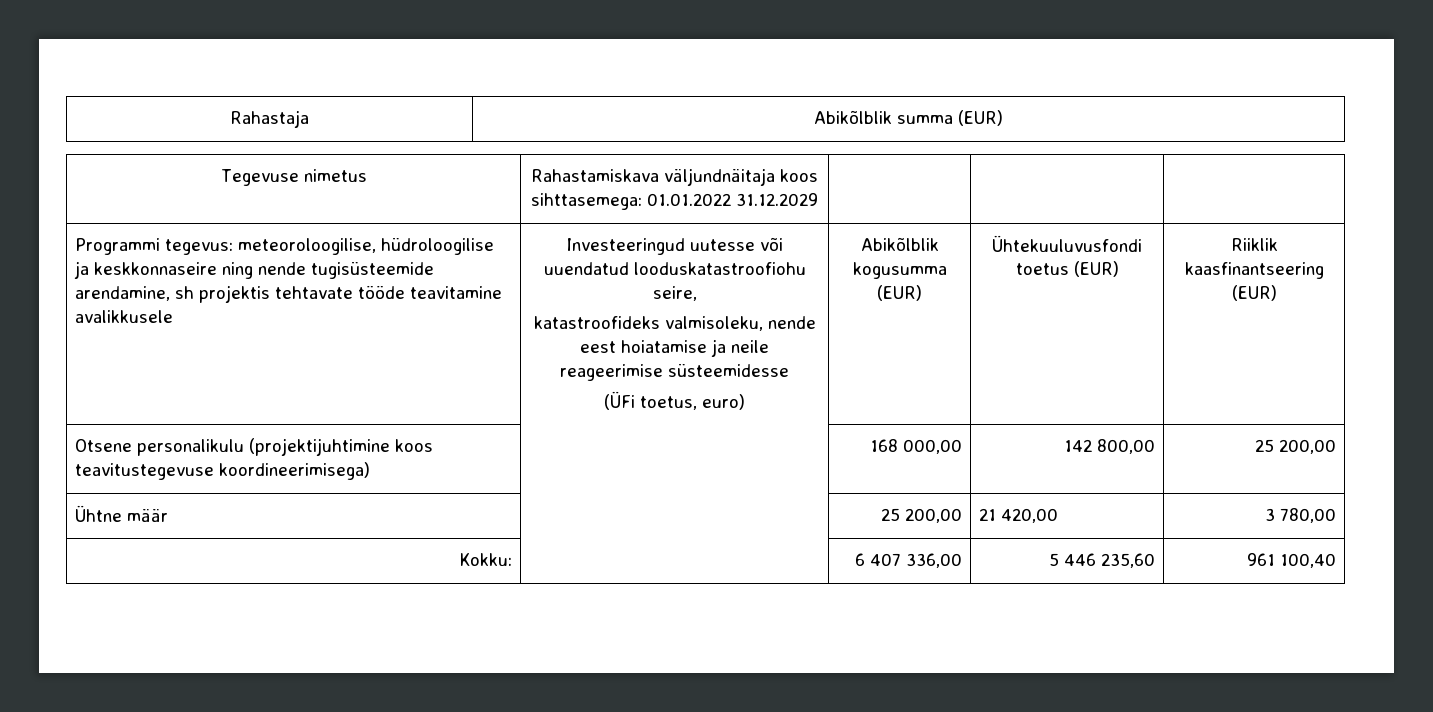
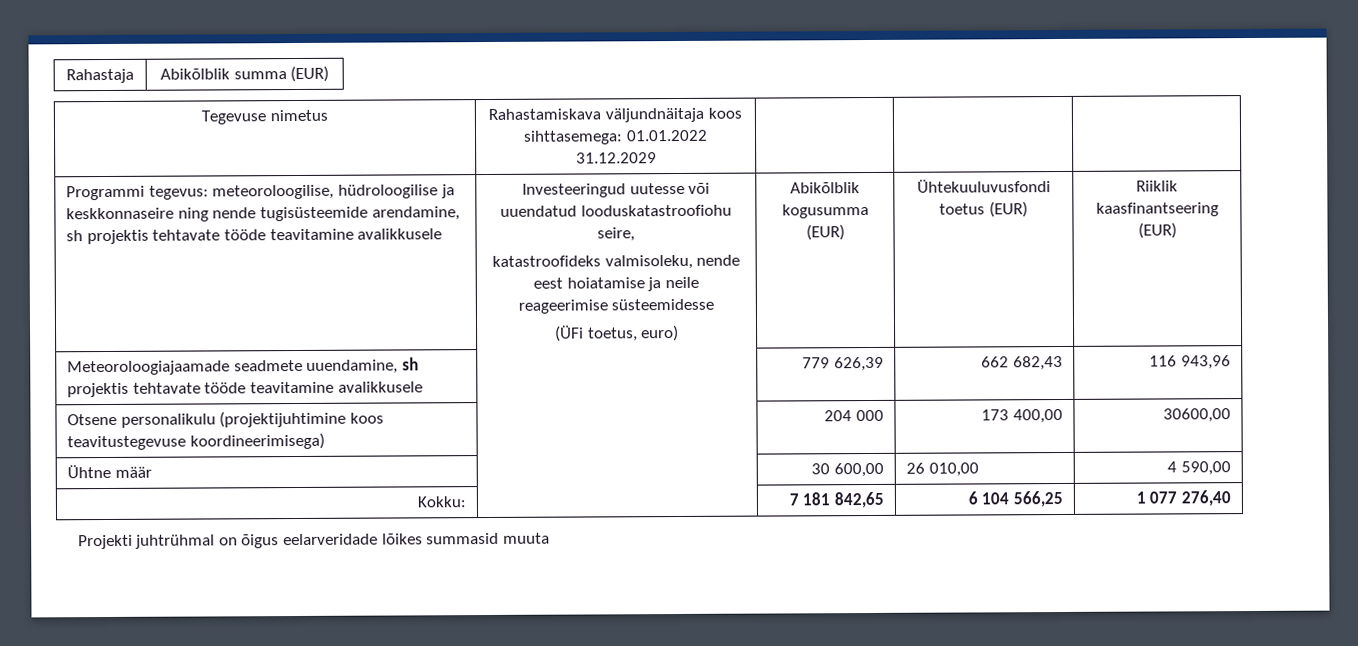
+ Meteoroloogiajaamade seadmete uuendamine, sh projektis tehtavate tööde teavitamine avalikkusele | | 779 626,39 | 662 682,43 | 116 943,96
- Otsene personalikulu (projektijuhtimine koos teavitustegevuse koordineerimisega) | | 168 000,00 | 142 800,00 | 25 200,00
- Ühtne määr | | 25 200,00 | 21 420,00 | 3 780,00
- Kokku: | | 6 407 336,00 | 5 446 235,60 | 961 100,40
+ Otsene personalikulu (projektijuhtimine koos teavitustegevuse koordineerimisega) | | 204 000 | 173 400,00 | 30600,00
+ Ühtne määr | | 30 600,00 | 26 010,00 | 4 590,00
+ Kokku: | | 7 181 842,65 | 6 104 566,25 | 1 077 276,40
+ Projekti juhtrühmal on õigus eelarveridade lõikes summasid muuta

